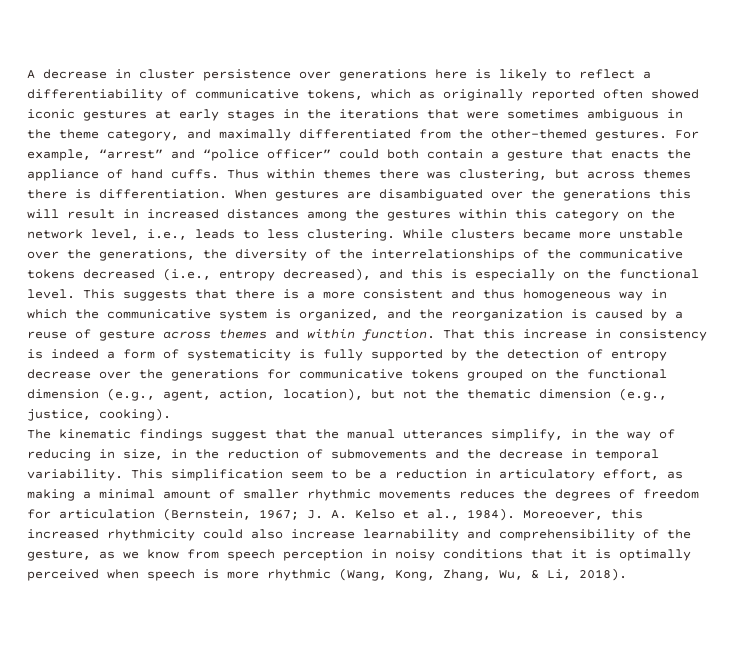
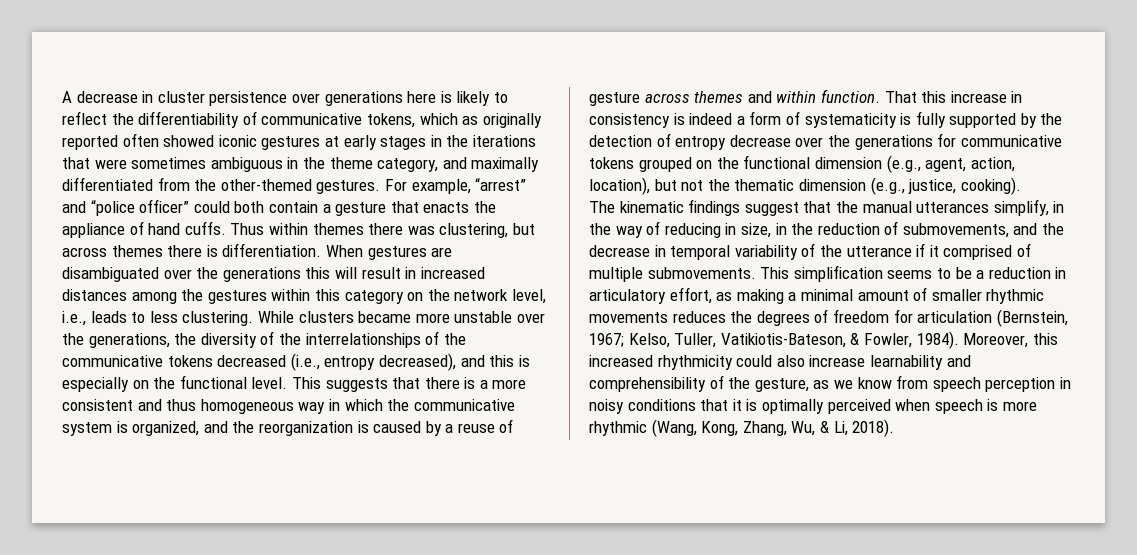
- A decrease in cluster persistence over generations here is likely to reflect a differentiability of communicative tokens, which as originally reported often showed iconic gestures at early stages in the iterations that were sometimes ambiguous in the theme category, and maximally differentiated from the other-themed gestures.
+ A decrease in cluster persistence over generations here is likely to reflect the differentiability of communicative tokens, which as originally reported often showed iconic gestures at early stages in the iterations that were sometimes ambiguous in the theme category, and maximally differentiated from the other-themed gestures.
- The kinematic findings suggest that the manual utterances simplify, in the way of reducing in size, in the reduction of submovements and the decrease in temporal variability.
+ The kinematic findings suggest that the manual utterances simplify, in the way of reducing in size, in the reduction of submovements, and the decrease in temporal variability of the utterance if it comprised of multiple submovements.
- This simplification seem to be a reduction in articulatory effort, as making a minimal amount of smaller rhythmic movements reduces the degrees of freedom for articulation (Bernstein, 1967;
+ This simplification seems to be a reduction in articulatory effort, as making a minimal amount of smaller rhythmic movements reduces the degrees of freedom for articulation (Bernstein, 1967;
- J. A. Kelso et al., 1984). Moreoever, this increased rhythmicity could also increase learnability and comprehensibility of the gesture, as we know from speech perception in noisy conditions that it is optimally perceived when speech is more rhythmic (Wang, Kong, Zhang, Wu, & Li, 2018).
+ Kelso, Tuller, Vatikiotis-Bateson, & Fowler, 1984). Moreover, this increased rhythmicity could also increase learnability and comprehensibility of the gesture, as we know from speech perception in noisy conditions that it is optimally perceived when speech is more rhythmic (Wang, Kong, Zhang, Wu, & Li, 2018).

